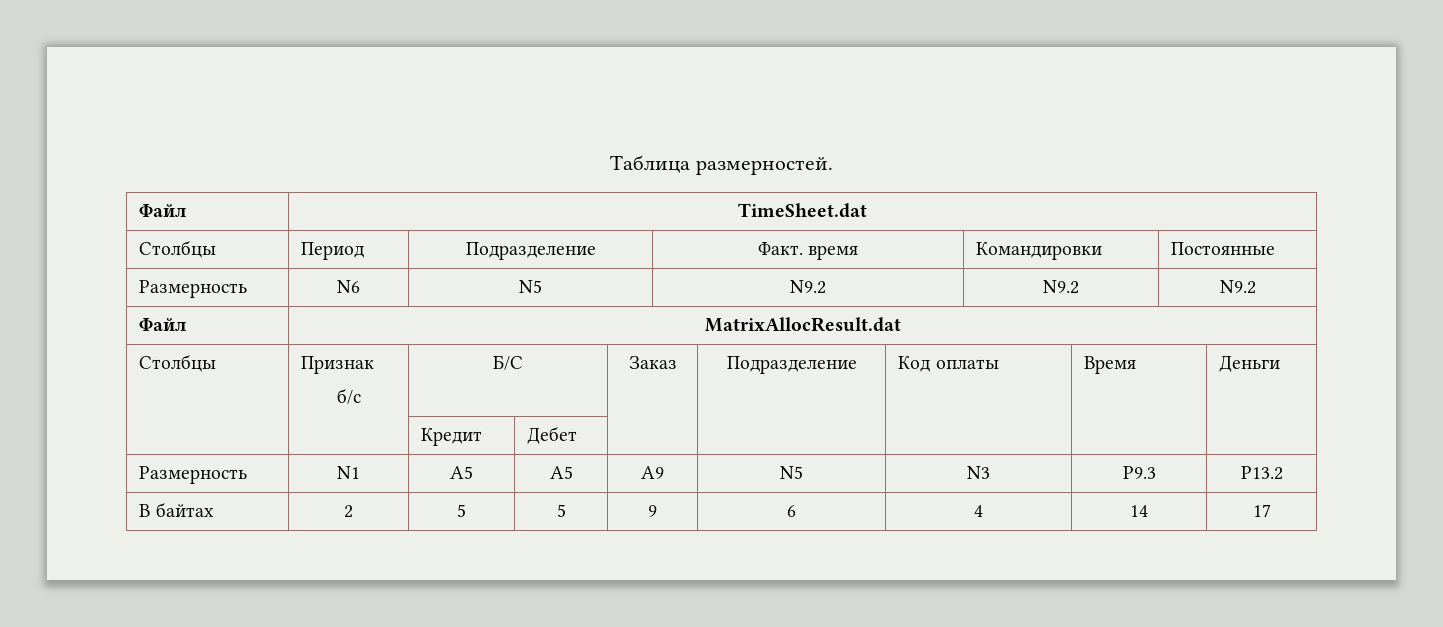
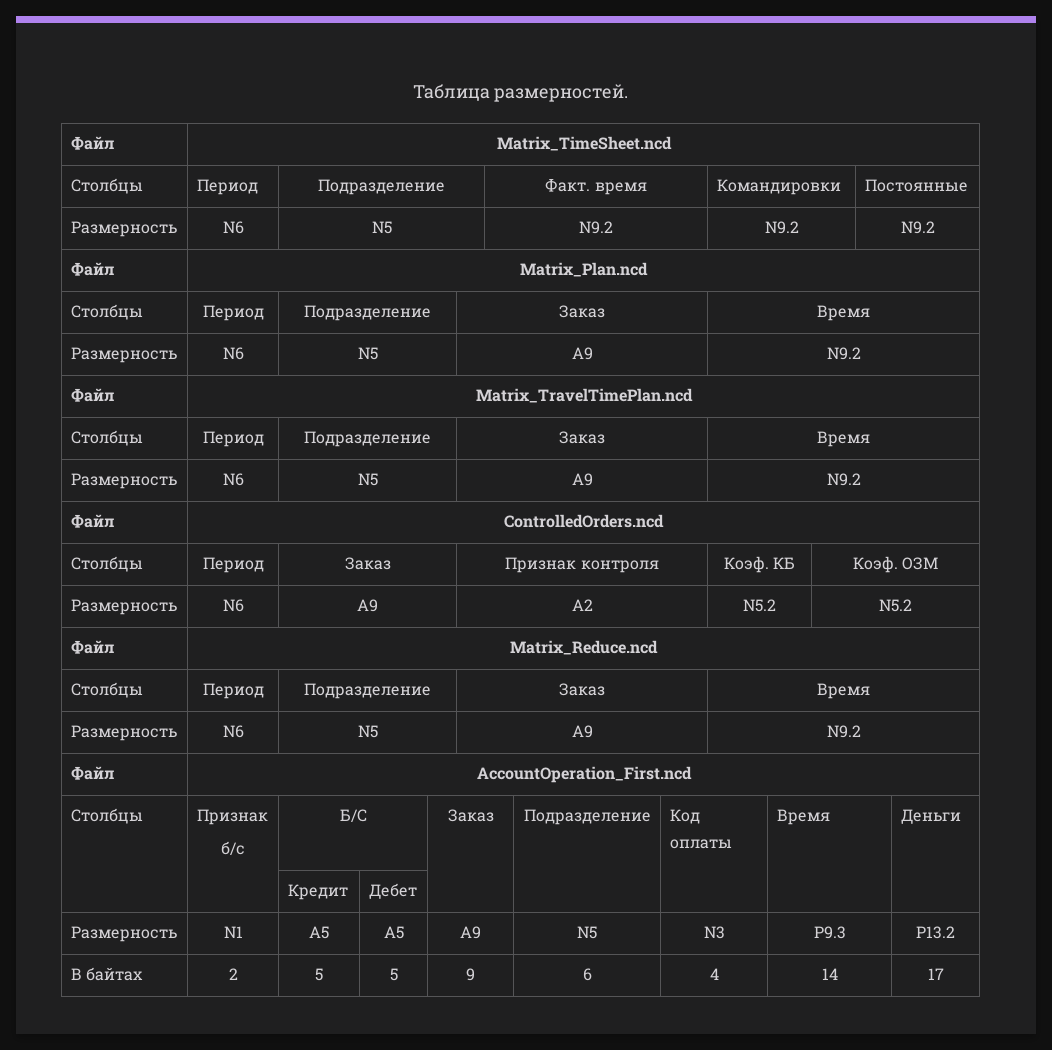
- Файл | TimeSheet.dat
+ Файл | Matrix_TimeSheet.ncd
- Файл | MatrixAllocResult.dat
+ Файл | Matrix_Plan.ncd
+ Столбцы | Период | Подразделение | Заказ | Время
+ Размерность | N6 | N5 | A9 | N9.2
+ Файл | Matrix_TravelTimePlan.ncd
+ Столбцы | Период | Подразделение | Заказ | Время
+ Размерность | N6 | N5 | A9 | N9.2
+ Файл | ControlledOrders.ncd
+ Столбцы | Период | Заказ | Признак контроля | Коэф. КБ | Коэф. ОЗМ
+ Размерность | N6 | A9 | A2 | N5.2 | N5.2
+ Файл | Matrix_Reduce.ncd
+ Столбцы | Период | Подразделение | Заказ | Время
+ Размерность | N6 | N5 | A9 | N9.2
+ Файл | AccountOperation_First.ncd

